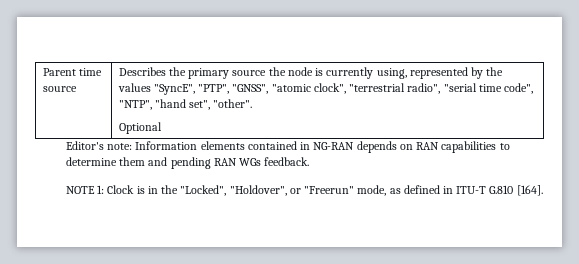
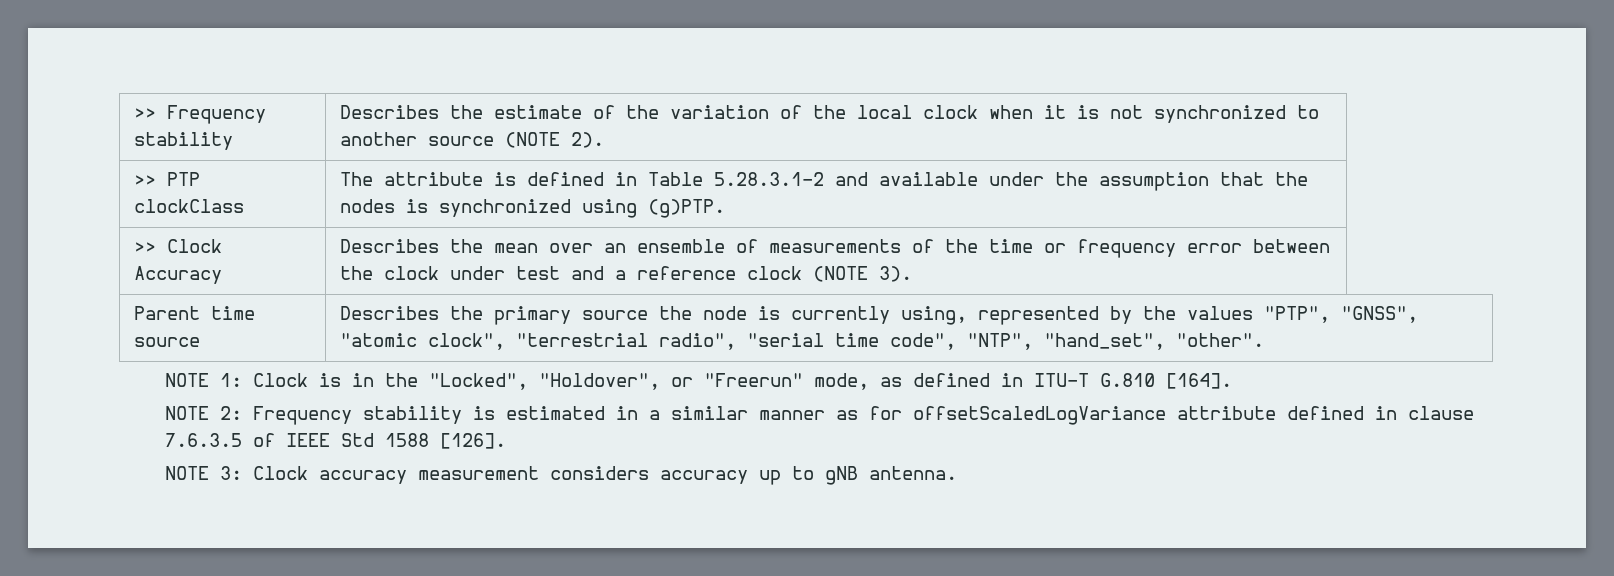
+ >> Frequency stability | Describes the estimate of the variation of the local clock when it is not synchronized to another source (NOTE 2).
+ >> PTP clockClass | The attribute is defined in Table 5.28.3.1-2 and available under the assumption that the nodes is synchronized using (g)PTP.
+ >> Clock Accuracy | Describes the mean over an ensemble of measurements of the time or frequency error between the clock under test and a reference clock (NOTE 3).
- Parent time source | Describes the primary source the node is currently using, represented by the values "SyncE", "PTP", "GNSS", "atomic clock", "terrestrial radio", "serial time code", "NTP", "hand set", "other".
- Optional
- Editor's note: Information elements contained in NG-RAN depends on RAN capabilities to determine them and pending RAN WGs feedback.
+ Parent time source | Describes the primary source the node is currently using, represented by the values "PTP", "GNSS", "atomic clock", "terrestrial radio", "serial time code", "NTP", "hand_set", "other".
+ NOTE 2: Frequency stability is estimated in a similar manner as for offsetScaledLogVariance attribute defined in clause 7.6.3.5 of IEEE Std 1588 [126].
+ NOTE 3: Clock accuracy measurement considers accuracy up to gNB antenna.

